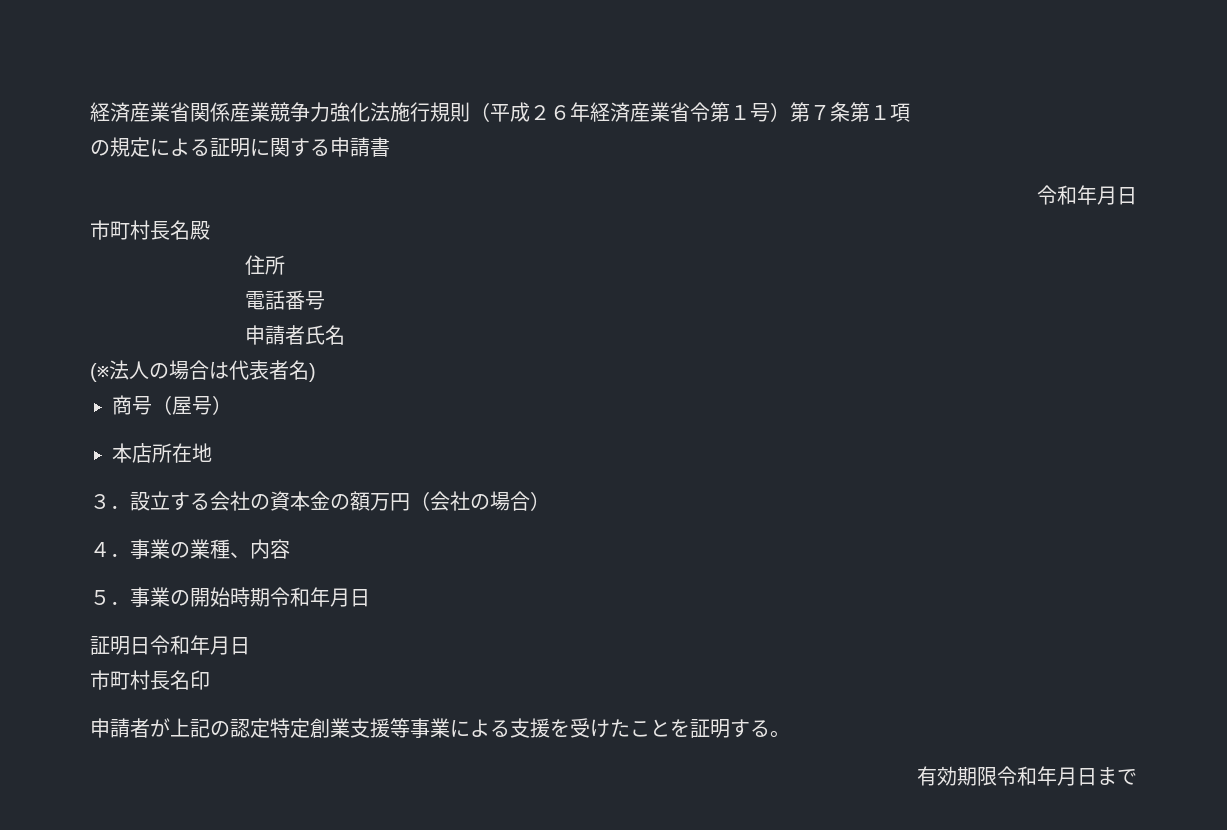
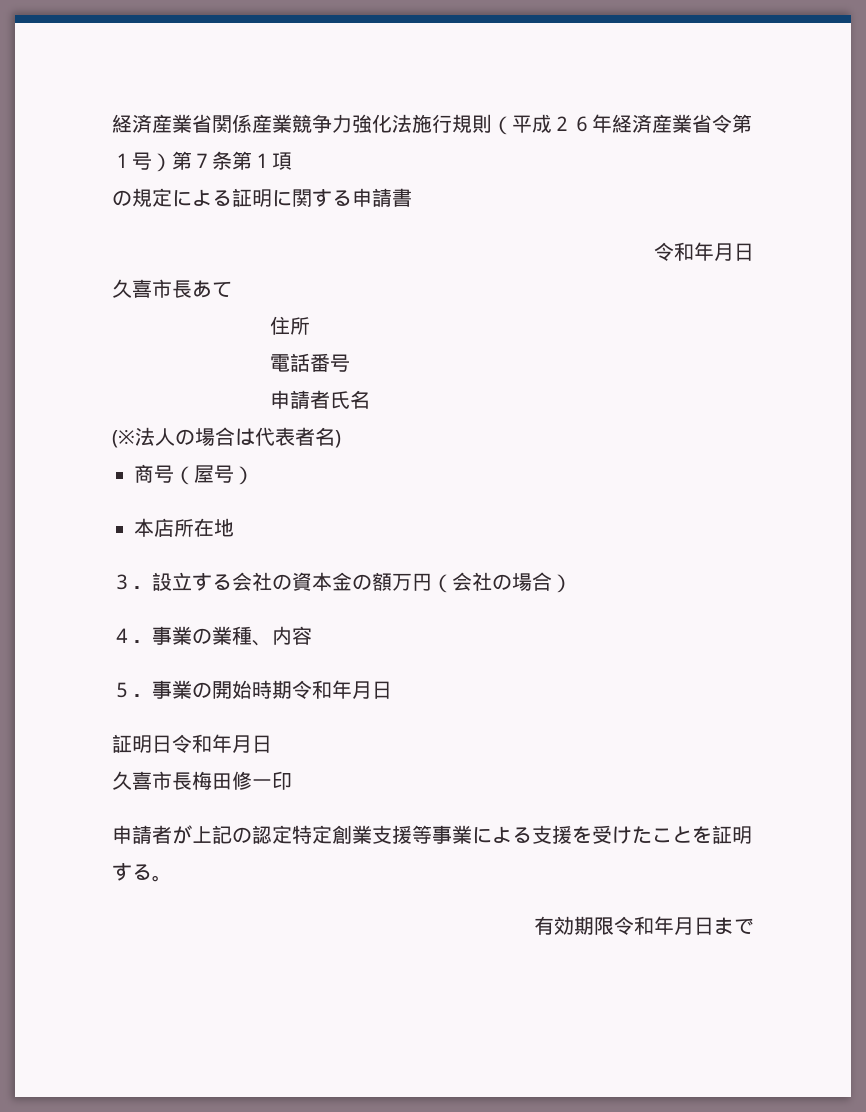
- 市町村長名殿
+ 久喜市長あて
- 市町村長名印
+ 久喜市長梅田修一印

